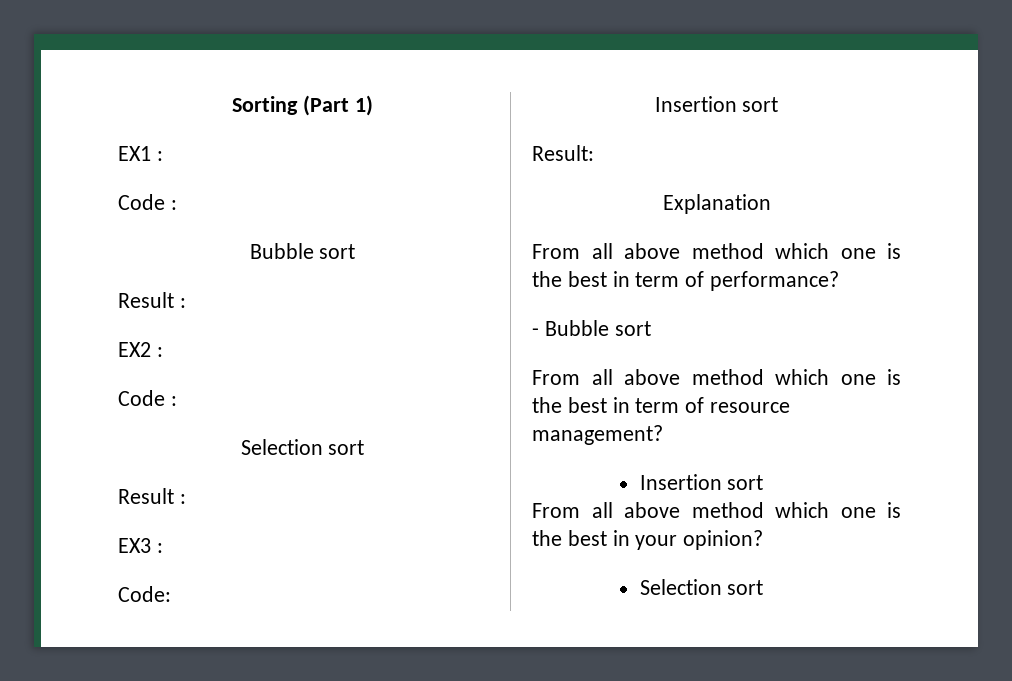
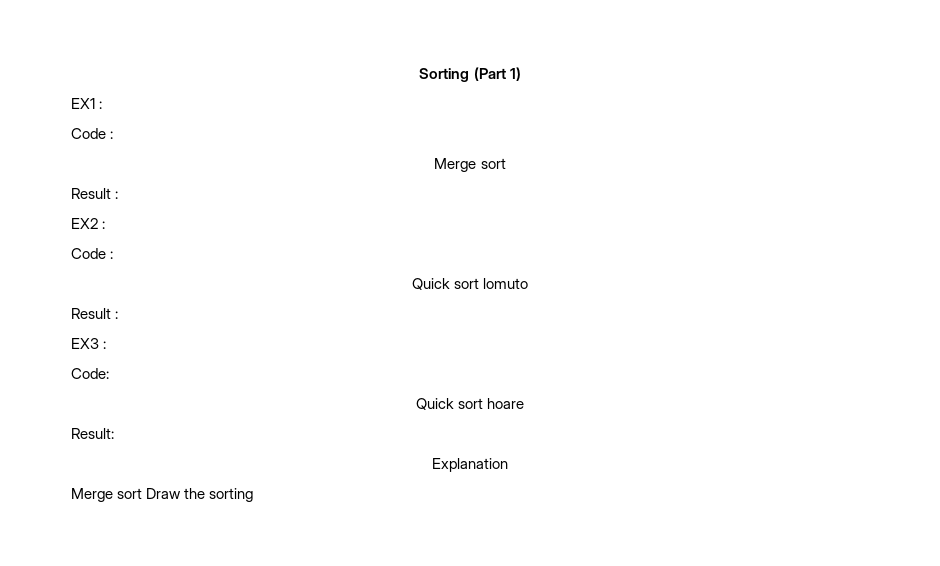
  EX1 :
  Code :
- Bubble sort
+ Merge sort
  EX2 :
  Code :
- Selection sort
+ Quick sort lomuto
  Code:
- Insertion sort
+ Quick sort hoare
- From all above method which one is the best in term of performance?
- - Bubble sort
- From all above method which one is the best in term of resource management?
- Insertion sort
- From all above method which one is the best in your opinion?
- Selection sort
+ Merge sort Draw the sorting

